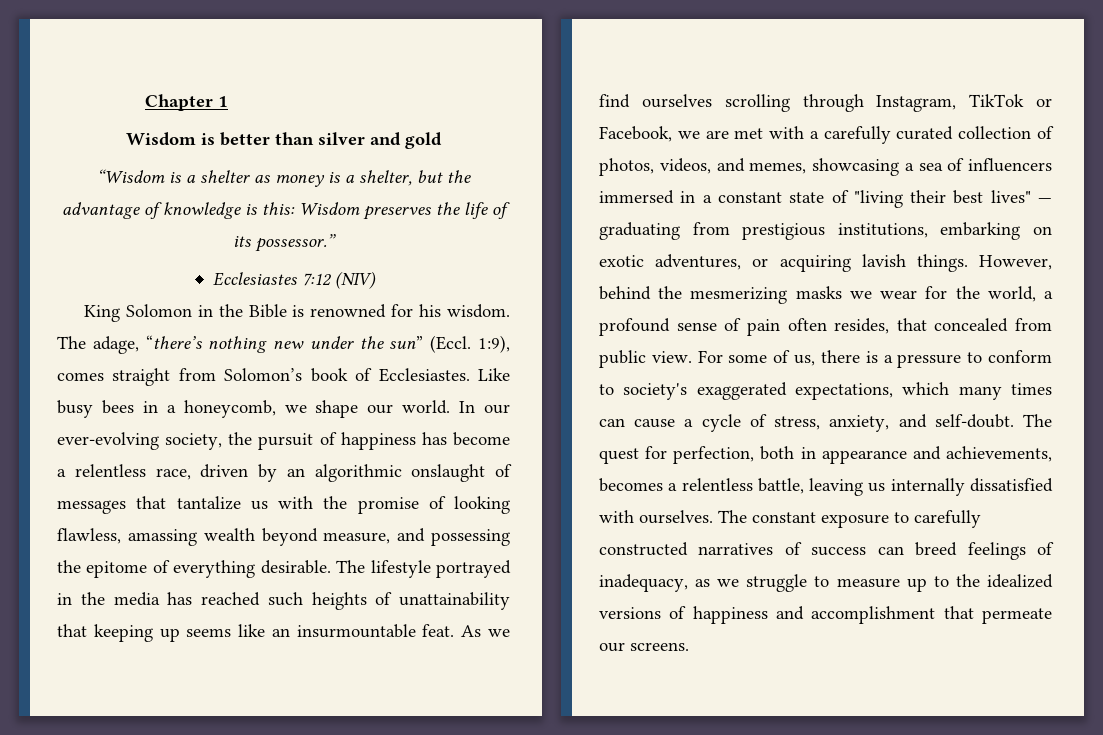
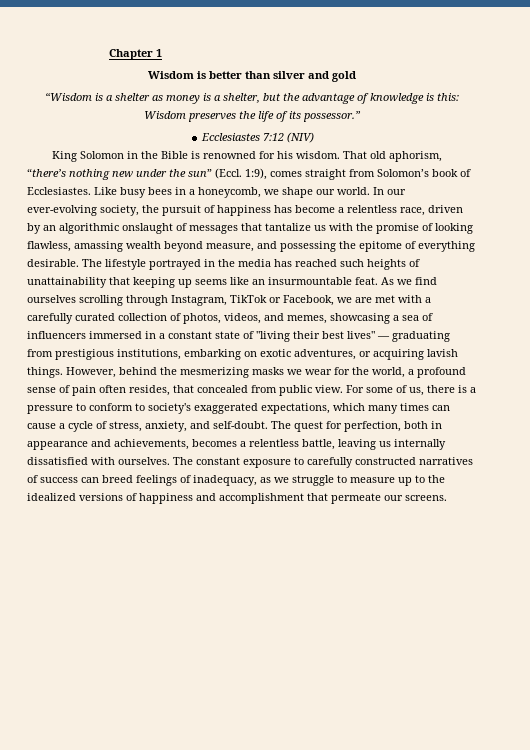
- The adage, “there’s nothing new under the sun” (Eccl.
+ That old aphorism, “there’s nothing new under the sun” (Eccl.

